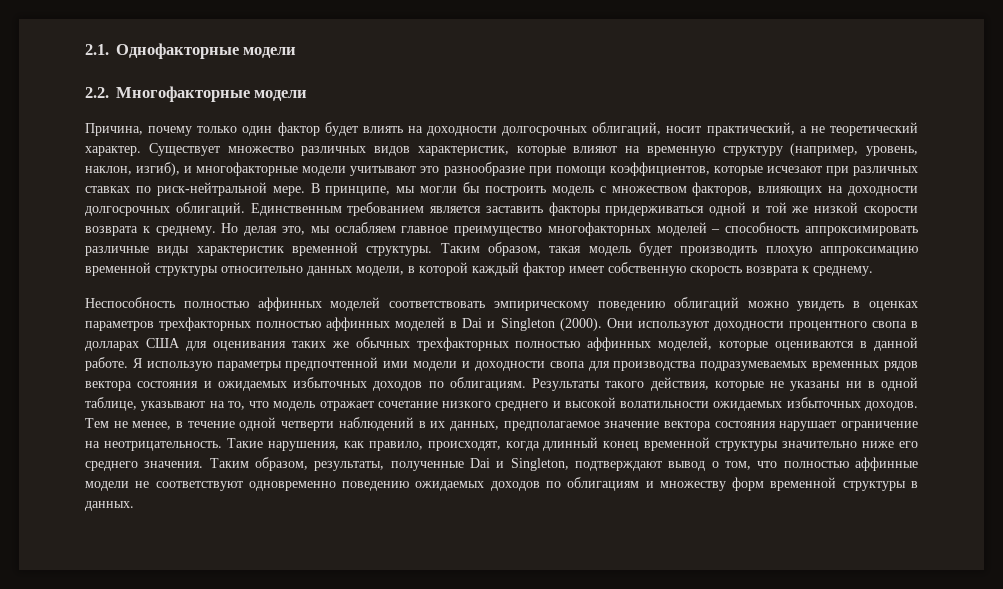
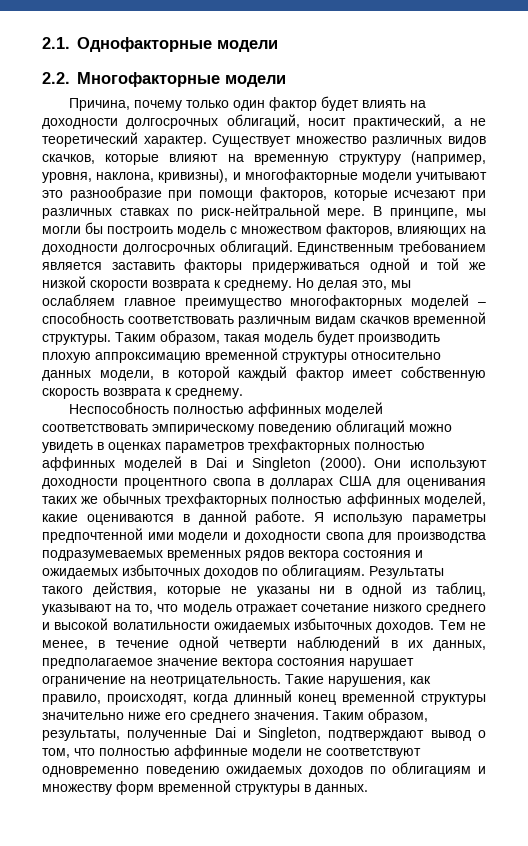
- Существует множество различных видов характеристик, которые влияют на временную структуру (например, уровень, наклон, изгиб), и многофакторные модели учитывают это разнообразие при помощи коэффициентов, которые исчезают при различных ставках по риск-нейтральной мере.
+ Существует множество различных видов скачков, которые влияют на временную структуру (например, уровня, наклона, кривизны), и многофакторные модели учитывают это разнообразие при помощи факторов, которые исчезают при различных ставках по риск-нейтральной мере.
- Но делая это, мы ослабляем главное преимущество многофакторных моделей – способность аппроксимировать различные виды характеристик временной структуры.
+ Но делая это, мы ослабляем главное преимущество многофакторных моделей – способность соответствовать различным видам скачков временной структуры.
- Они используют доходности процентного свопа в долларах США для оценивания таких же обычных трехфакторных полностью аффинных моделей, которые оцениваются в данной работе.
+ Они используют доходности процентного свопа в долларах США для оценивания таких же обычных трехфакторных полностью аффинных моделей, какие оцениваются в данной работе.
- Результаты такого действия, которые не указаны ни в одной таблице, указывают на то, что модель отражает сочетание низкого среднего и высокой волатильности ожидаемых избыточных доходов.
+ Результаты такого действия, которые не указаны ни в одной из таблиц, указывают на то, что модель отражает сочетание низкого среднего и высокой волатильности ожидаемых избыточных доходов.

